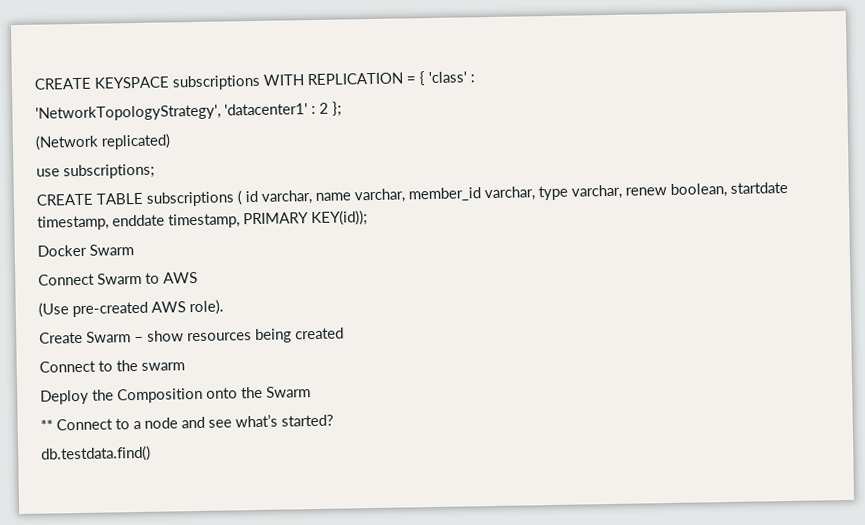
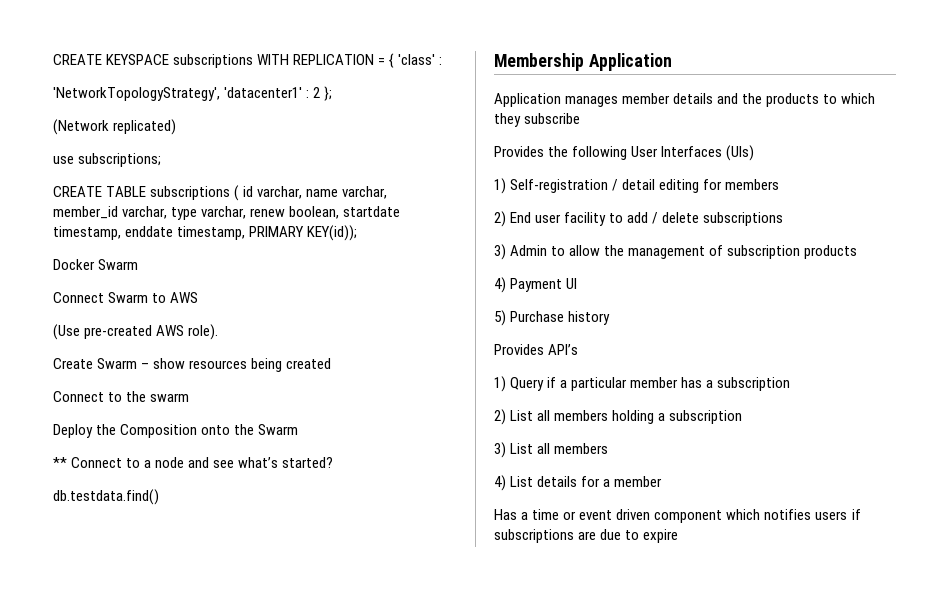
+ Membership Application
+ Application manages member details and the products to which they subscribe
+ Provides the following User Interfaces (UIs)
+ 1) Self-registration / detail editing for members
+ 2) End user facility to add / delete subscriptions
+ 3) Admin to allow the management of subscription products
+ 4) Payment UI
+ 5) Purchase history
+ Provides API’s
+ 1) Query if a particular member has a subscription
+ 2) List all members holding a subscription
+ 3) List all members
+ 4) List details for a member
+ Has a time or event driven component which notifies users if subscriptions are due to expire

